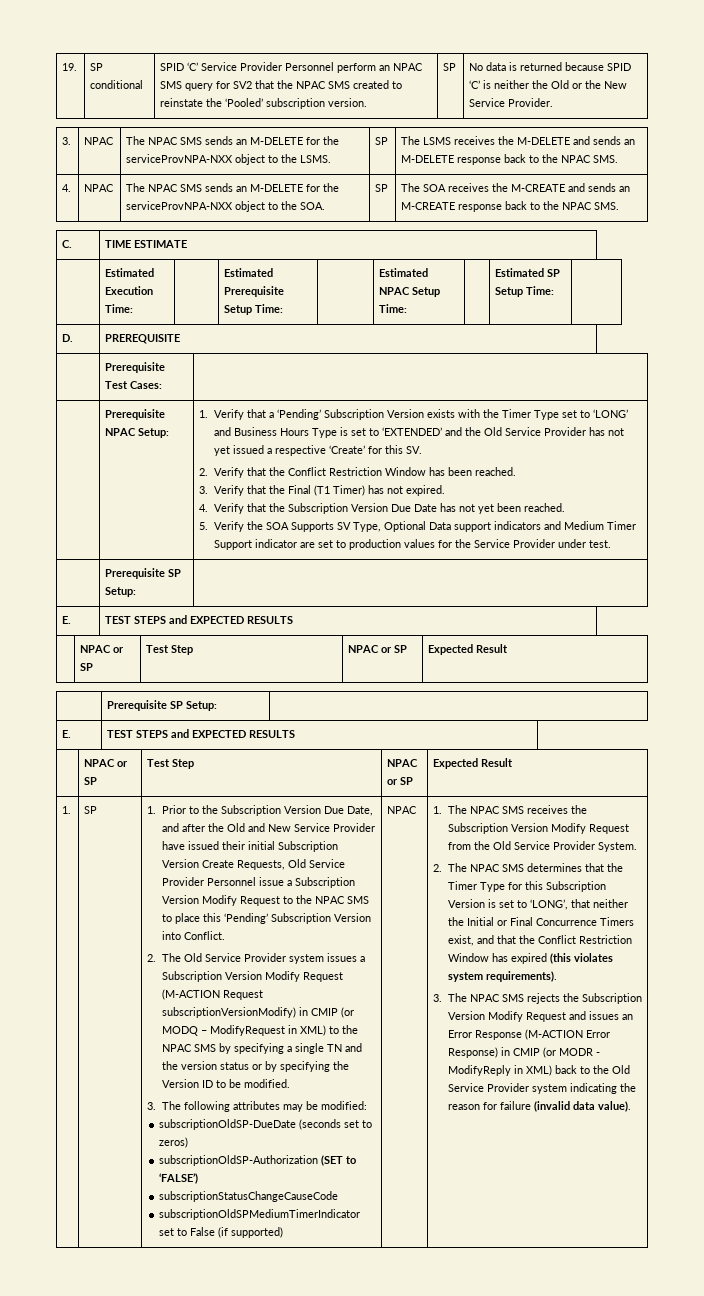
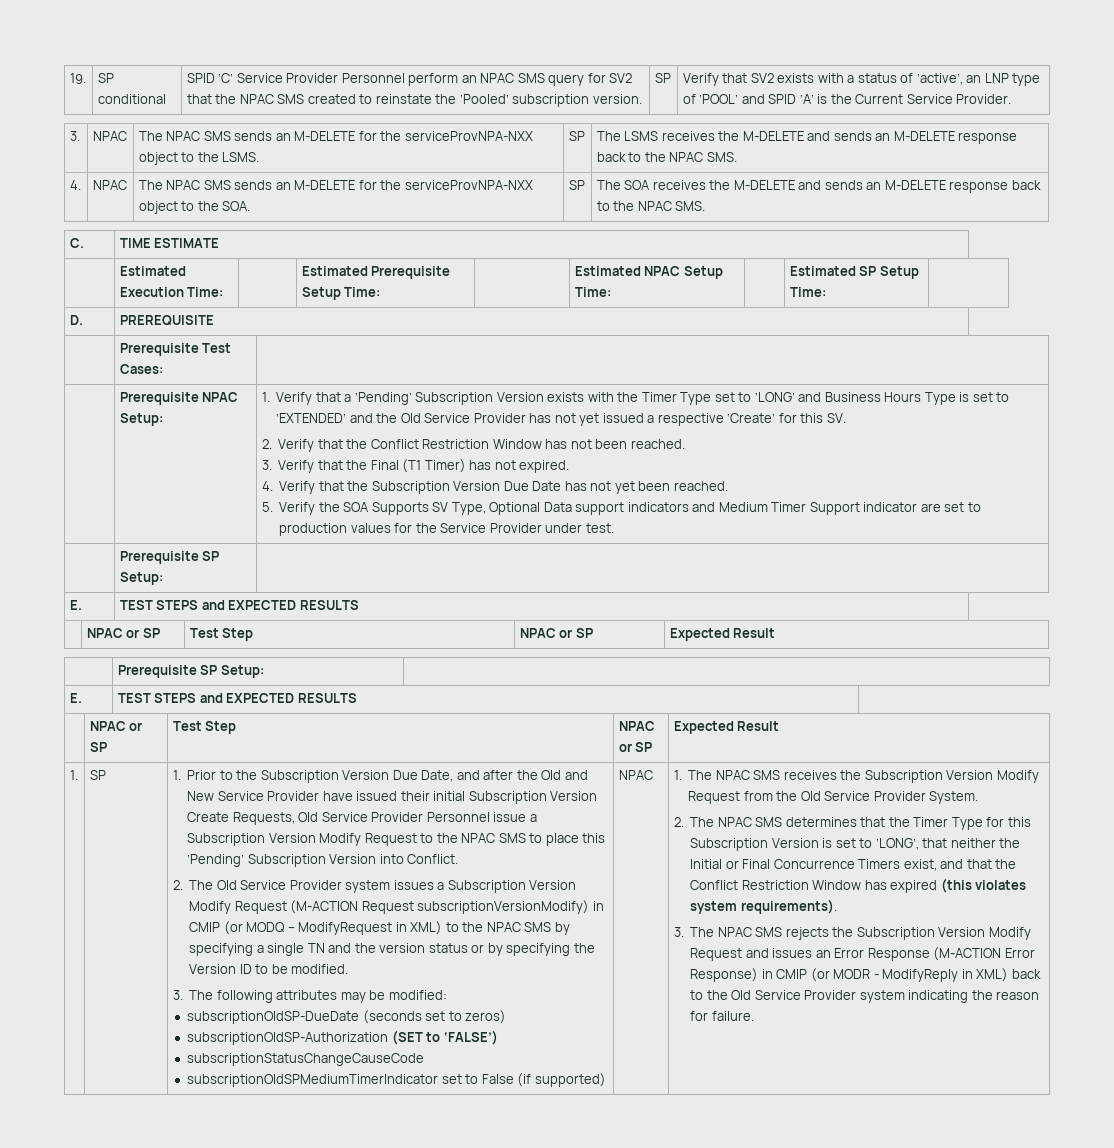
- No data is returned because SPID ‘C’ is neither the Old or the New Service Provider.
+ Verify that SV2 exists with a status of ‘active’, an LNP type of ‘POOL’ and SPID ‘A’ is the Current Service Provider.
- 4. | NPAC | The NPAC SMS sends an M-DELETE for the serviceProvNPA-NXX object to the SOA. | SP | The SOA receives the M-CREATE and sends an M-CREATE response back to the NPAC SMS.
+ 4. | NPAC | The NPAC SMS sends an M-DELETE for the serviceProvNPA-NXX object to the SOA. | SP | The SOA receives the M-DELETE and sends an M-DELETE response back to the NPAC SMS.
- 2. Verify that the Conflict Restriction Window has been reached.
+ 2. Verify that the Conflict Restriction Window has not been reached.
- 3. The NPAC SMS rejects the Subscription Version Modify Request and issues an Error Response (M-ACTION Error Response) in CMIP (or MODR - ModifyReply in XML) back to the Old Service Provider system indicating the reason for failure (invalid data value).
+ 3. The NPAC SMS rejects the Subscription Version Modify Request and issues an Error Response (M-ACTION Error Response) in CMIP (or MODR - ModifyReply in XML) back to the Old Service Provider system indicating the reason for failure.

